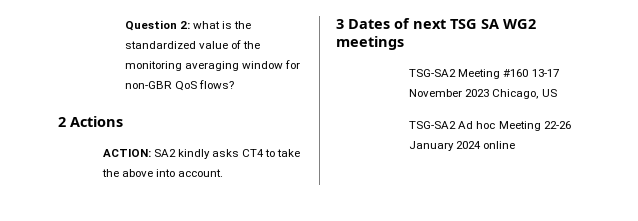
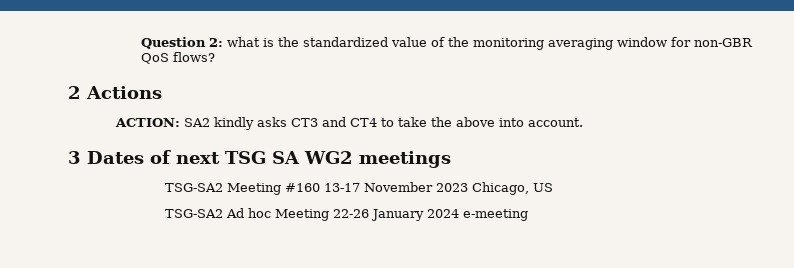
- ACTION: SA2 kindly asks CT4 to take the above into account.
+ ACTION: SA2 kindly asks CT3 and CT4 to take the above into account.
- TSG-SA2 Ad hoc Meeting 22-26 January 2024 online
+ TSG-SA2 Ad hoc Meeting 22-26 January 2024 e-meeting

